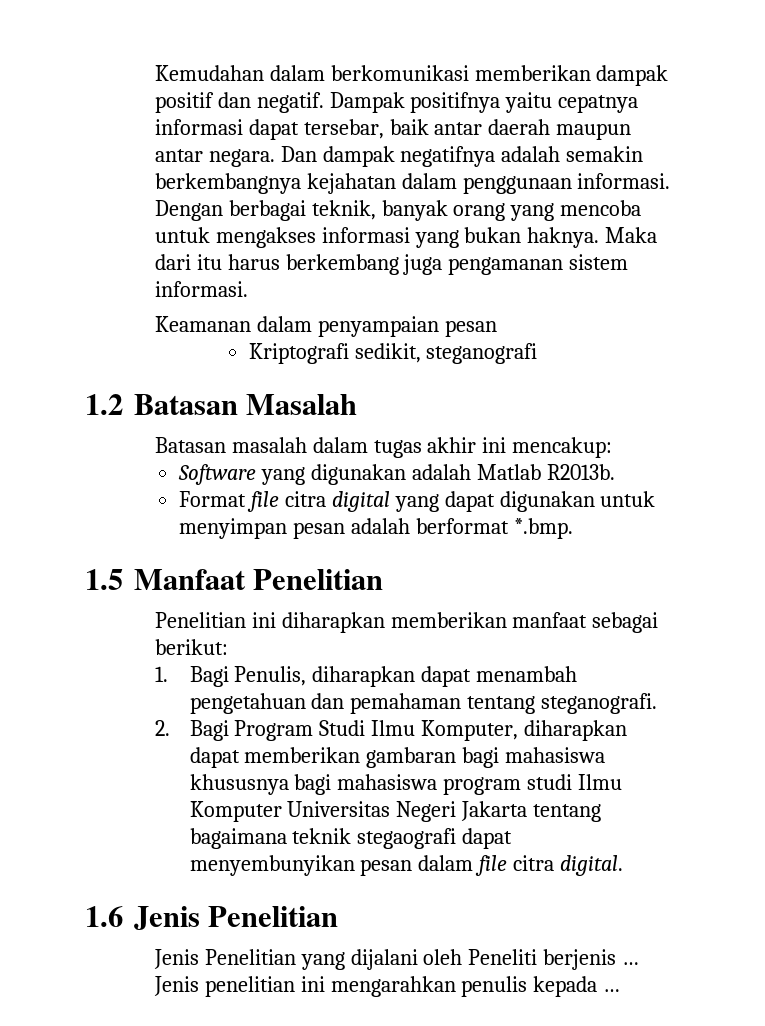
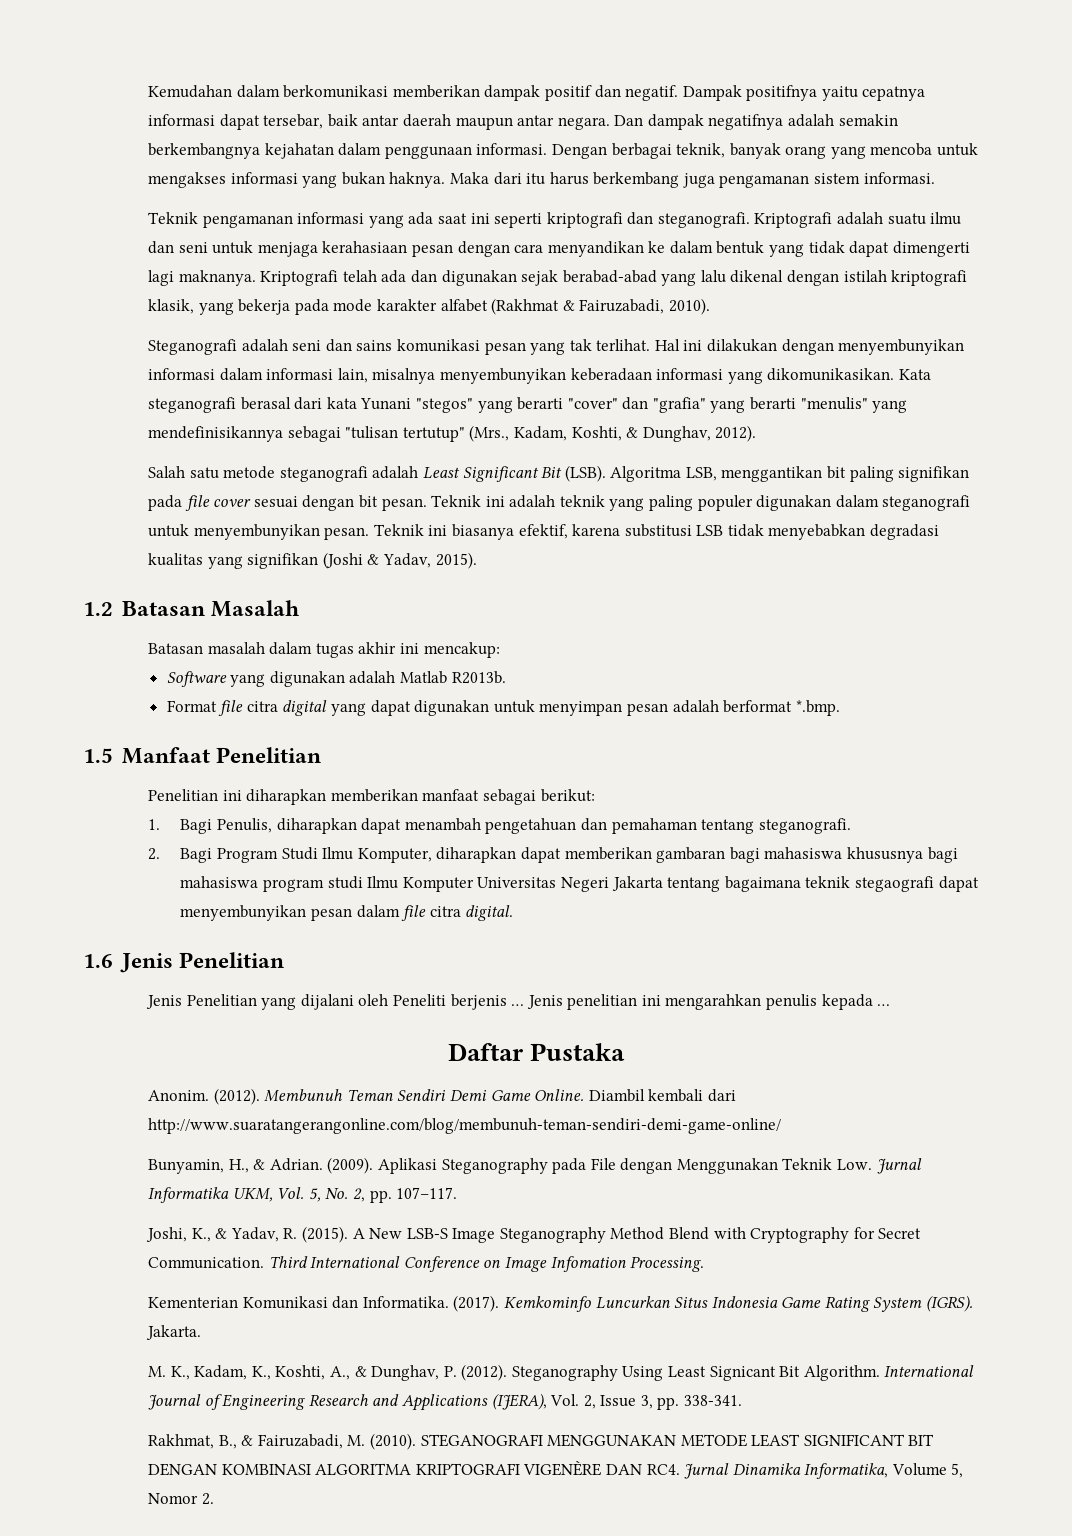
- Keamanan dalam penyampaian pesan
- Kriptografi sedikit, steganografi
+ Teknik pengamanan informasi yang ada saat ini seperti kriptografi dan steganografi. Kriptografi adalah suatu ilmu dan seni untuk menjaga kerahasiaan pesan dengan cara menyandikan ke dalam bentuk yang tidak dapat dimengerti lagi maknanya. Kriptografi telah ada dan digunakan sejak berabad-abad yang lalu dikenal dengan istilah kriptografi klasik, yang bekerja pada mode karakter alfabet (Rakhmat & Fairuzabadi, 2010).
+ Steganografi adalah seni dan sains komunikasi pesan yang tak terlihat. Hal ini dilakukan dengan menyembunyikan informasi dalam informasi lain, misalnya menyembunyikan keberadaan informasi yang dikomunikasikan. Kata steganografi berasal dari kata Yunani "stegos" yang berarti "cover" dan "grafia" yang berarti "menulis" yang mendefinisikannya sebagai "tulisan tertutup" (Mrs., Kadam, Koshti, & Dunghav, 2012).
+ Salah satu metode steganografi adalah Least Significant Bit (LSB). Algoritma LSB, menggantikan bit paling signifikan pada file cover sesuai dengan bit pesan. Teknik ini adalah teknik yang paling populer digunakan dalam steganografi untuk menyembunyikan pesan. Teknik ini biasanya efektif, karena substitusi LSB tidak menyebabkan degradasi kualitas yang signifikan (Joshi & Yadav, 2015).
+ Daftar Pustaka
+ Anonim. (2012). Membunuh Teman Sendiri Demi Game Online. Diambil kembali dari http://www.suaratangerangonline.com/blog/membunuh-teman-sendiri-demi-game-online/
+ Bunyamin, H., & Adrian. (2009). Aplikasi Steganography pada File dengan Menggunakan Teknik Low. Jurnal Informatika UKM, Vol. 5, No. 2, pp. 107–117.
+ Joshi, K., & Yadav, R. (2015). A New LSB-S Image Steganography Method Blend with Cryptography for Secret Communication. Third International Conference on Image Infomation Processing.
+ Kementerian Komunikasi dan Informatika. (2017). Kemkominfo Luncurkan Situs Indonesia Game Rating System (IGRS). Jakarta.
+ M. K., Kadam, K., Koshti, A., & Dunghav, P. (2012). Steganography Using Least Signicant Bit Algorithm. International Journal of Engineering Research and Applications (IJERA), Vol. 2, Issue 3, pp. 338-341.
+ Rakhmat, B., & Fairuzabadi, M. (2010). STEGANOGRAFI MENGGUNAKAN METODE LEAST SIGNIFICANT BIT DENGAN KOMBINASI ALGORITMA KRIPTOGRAFI VIGENÈRE DAN RC4. Jurnal Dinamika Informatika, Volume 5, Nomor 2.

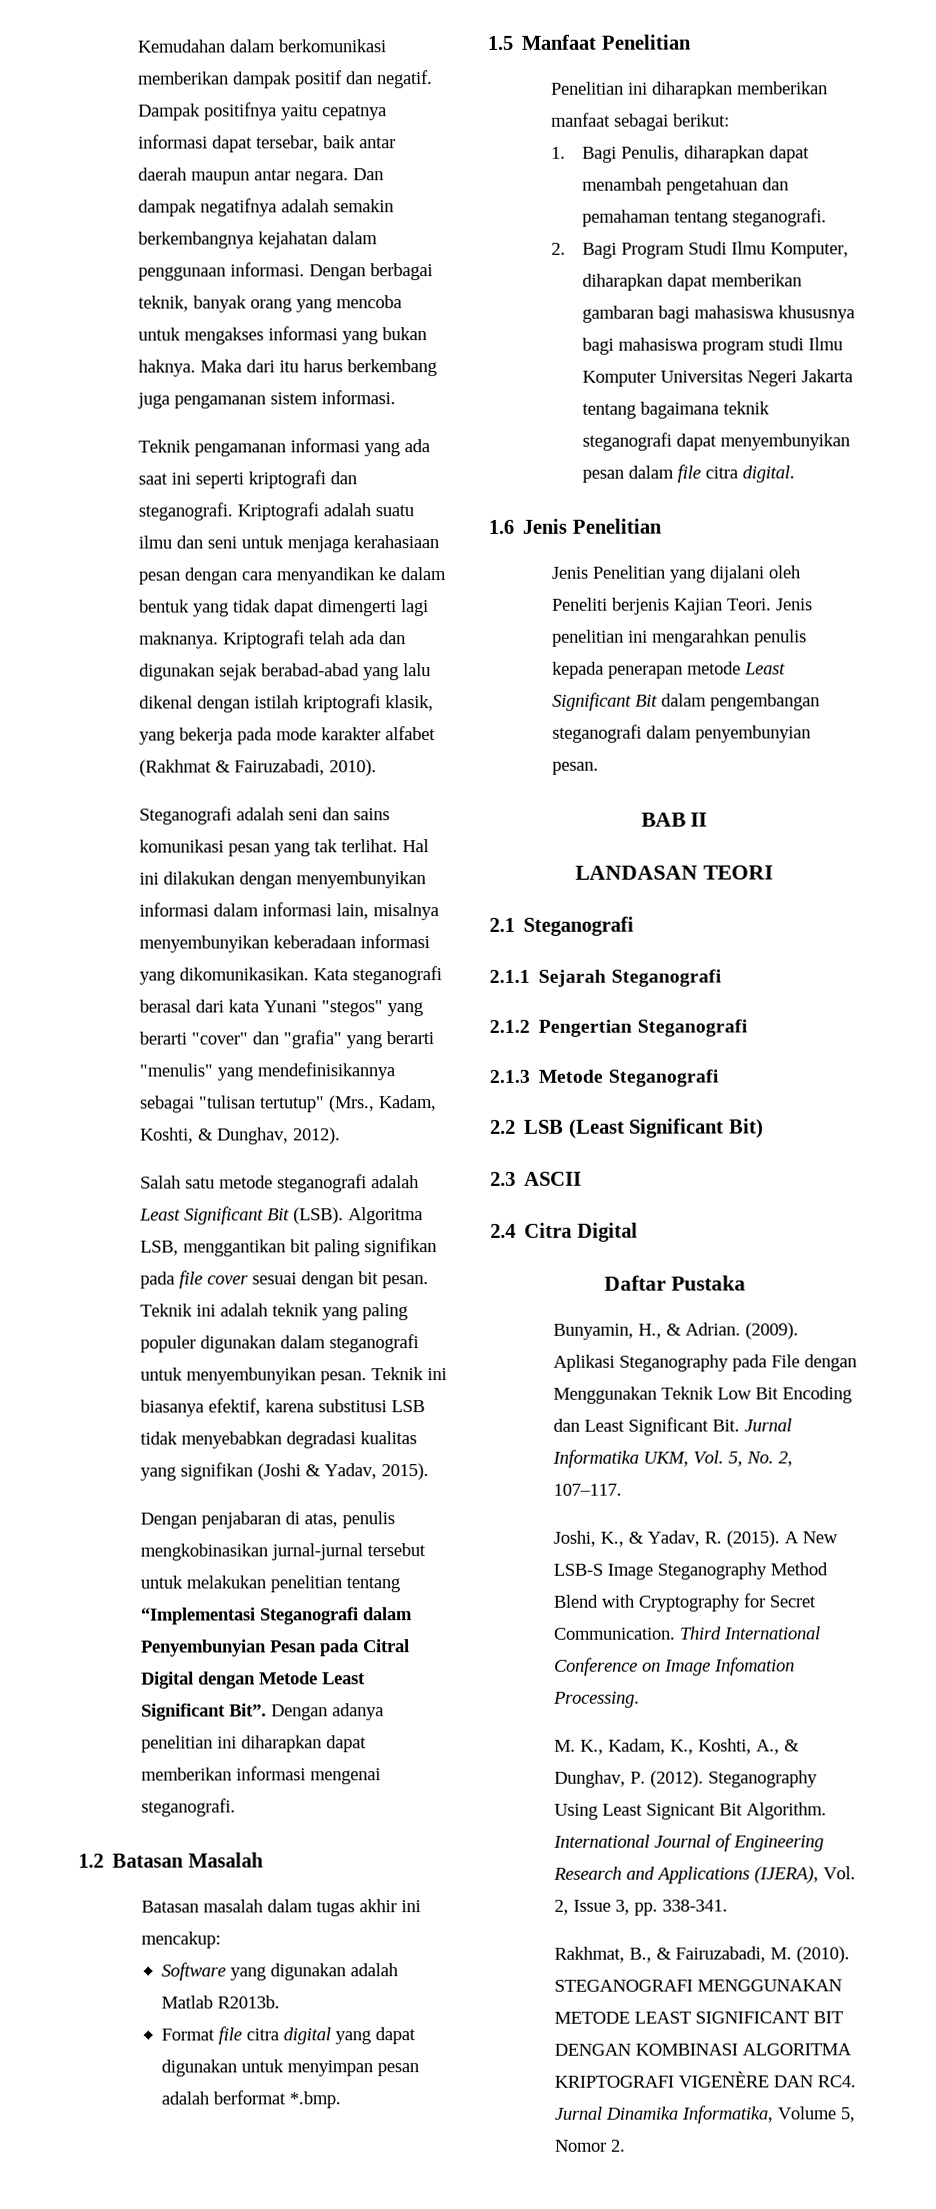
+ Dengan penjabaran di atas, penulis mengkobinasikan jurnal-jurnal tersebut untuk melakukan penelitian tentang “Implementasi Steganografi dalam Penyembunyian Pesan pada Citral Digital dengan Metode Least Significant Bit”. Dengan adanya penelitian ini diharapkan dapat memberikan informasi mengenai steganografi.
- 2. Bagi Program Studi Ilmu Komputer, diharapkan dapat memberikan gambaran bagi mahasiswa khususnya bagi mahasiswa program studi Ilmu Komputer Universitas Negeri Jakarta tentang bagaimana teknik stegaografi dapat menyembunyikan pesan dalam file citra digital.
+ 2. Bagi Program Studi Ilmu Komputer, diharapkan dapat memberikan gambaran bagi mahasiswa khususnya bagi mahasiswa program studi Ilmu Komputer Universitas Negeri Jakarta tentang bagaimana teknik steganografi dapat menyembunyikan pesan dalam file citra digital.
- Jenis Penelitian yang dijalani oleh Peneliti berjenis …
+ Jenis Penelitian yang dijalani oleh Peneliti berjenis Kajian Teori.
- Jenis penelitian ini mengarahkan penulis kepada …
+ Jenis penelitian ini mengarahkan penulis kepada penerapan metode Least Significant Bit dalam pengembangan steganografi dalam penyembunyian pesan.
+ BAB II
+ LANDASAN TEORI
+ 2.1 Steganografi
+ 2.1.1 Sejarah Steganografi
+ 2.1.2 Pengertian Steganografi
+ 2.1.3 Metode Steganografi
+ 2.2 LSB (Least Significant Bit)
+ 2.3 ASCII
+ 2.4 Citra Digital
  Daftar Pustaka
- Anonim. (2012). Membunuh Teman Sendiri Demi Game Online. Diambil kembali dari http://www.suaratangerangonline.com/blog/membunuh-teman-sendiri-demi-game-online/
- Aplikasi Steganography pada File dengan Menggunakan Teknik Low. Jurnal Informatika UKM, Vol. 5, No. 2, pp. 107–117.
+ Aplikasi Steganography pada File dengan Menggunakan Teknik Low Bit Encoding dan Least Significant Bit. Jurnal Informatika UKM, Vol. 5, No. 2, 107–117.
- Kementerian Komunikasi dan Informatika. (2017). Kemkominfo Luncurkan Situs Indonesia Game Rating System (IGRS). Jakarta.

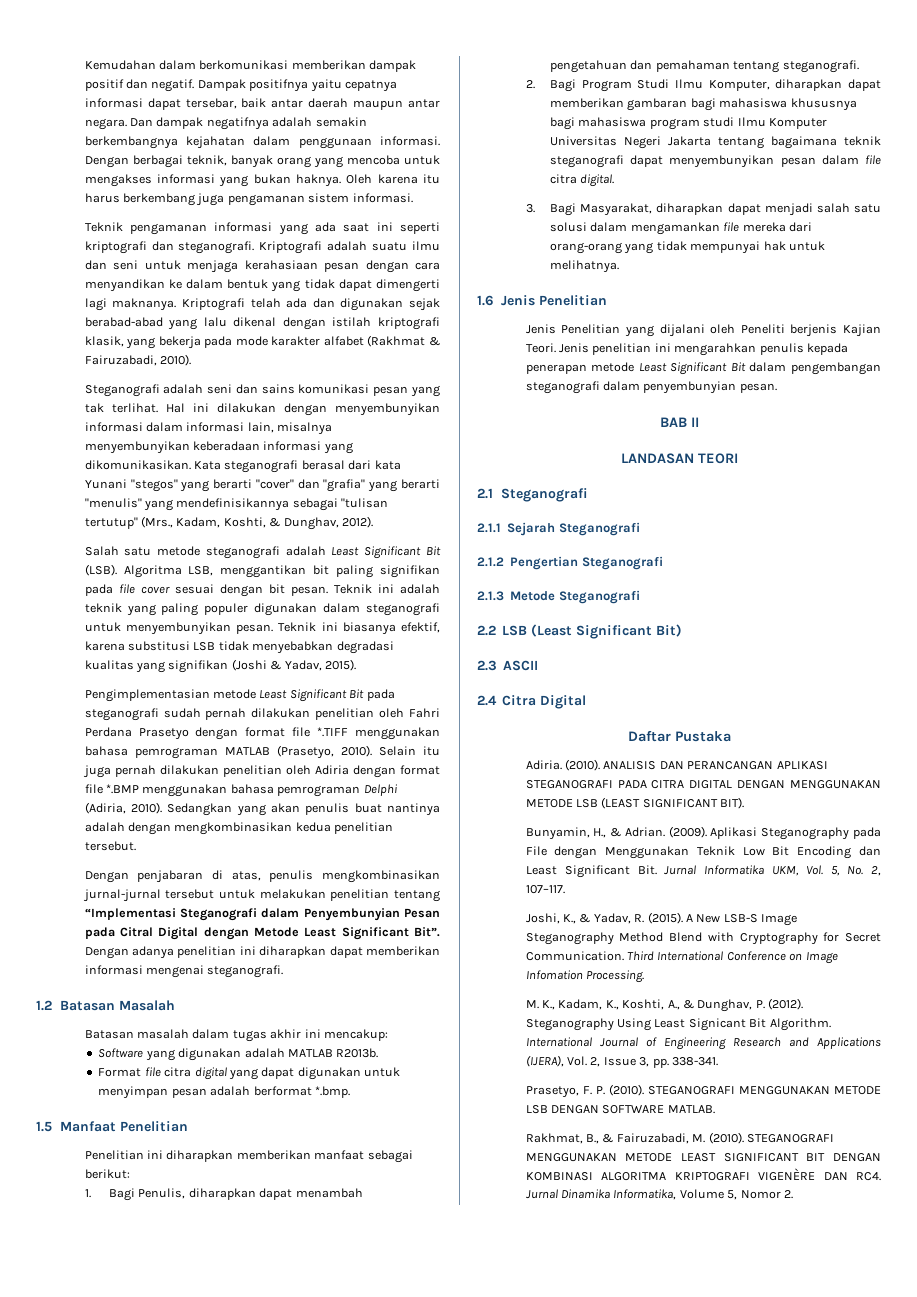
- Maka dari itu harus berkembang juga pengamanan sistem informasi.
+ Oleh karena itu harus berkembang juga pengamanan sistem informasi.
+ Pengimplementasian metode Least Significant Bit pada steganografi sudah pernah dilakukan penelitian oleh Fahri Perdana Prasetyo dengan format file *.TIFF menggunakan bahasa pemrograman MATLAB (Prasetyo, 2010). Selain itu juga pernah dilakukan penelitian oleh Adiria dengan format file *.BMP menggunakan bahasa pemrograman Delphi (Adiria, 2010). Sedangkan yang akan penulis buat nantinya adalah dengan mengkombinasikan kedua penelitian tersebut.
- Dengan penjabaran di atas, penulis mengkobinasikan jurnal-jurnal tersebut untuk melakukan penelitian tentang “Implementasi Steganografi dalam Penyembunyian Pesan pada Citral Digital dengan Metode Least Significant Bit”.
+ Dengan penjabaran di atas, penulis mengkombinasikan jurnal-jurnal tersebut untuk melakukan penelitian tentang “Implementasi Steganografi dalam Penyembunyian Pesan pada Citral Digital dengan Metode Least Significant Bit”.
- Software yang digunakan adalah Matlab R2013b.
+ Software yang digunakan adalah MATLAB R2013b.
+ 3. Bagi Masyarakat, diharapkan dapat menjadi salah satu solusi dalam mengamankan file mereka dari orang-orang yang tidak mempunyai hak untuk melihatnya.
+ Adiria. (2010). ANALISIS DAN PERANCANGAN APLIKASI STEGANOGRAFI PADA CITRA DIGITAL DENGAN MENGGUNAKAN METODE LSB (LEAST SIGNIFICANT BIT).
+ Prasetyo, F. P. (2010). STEGANOGRAFI MENGGUNAKAN METODE LSB DENGAN SOFTWARE MATLAB.

